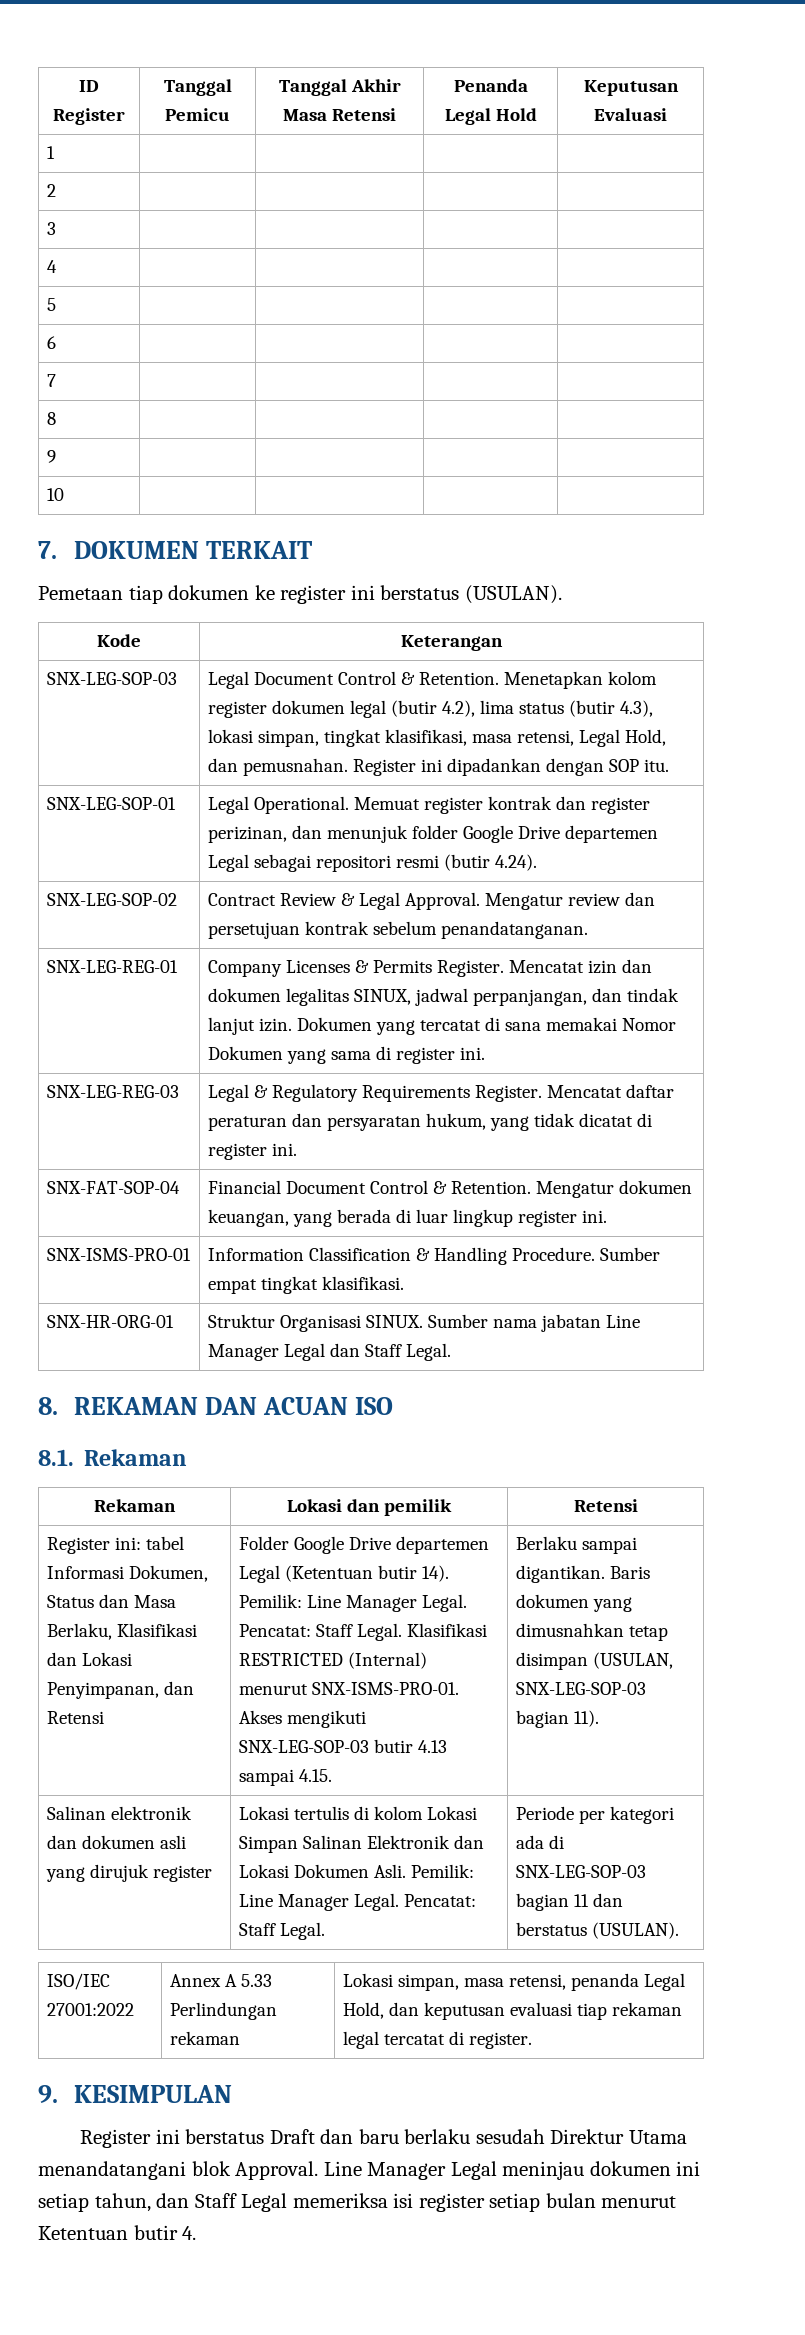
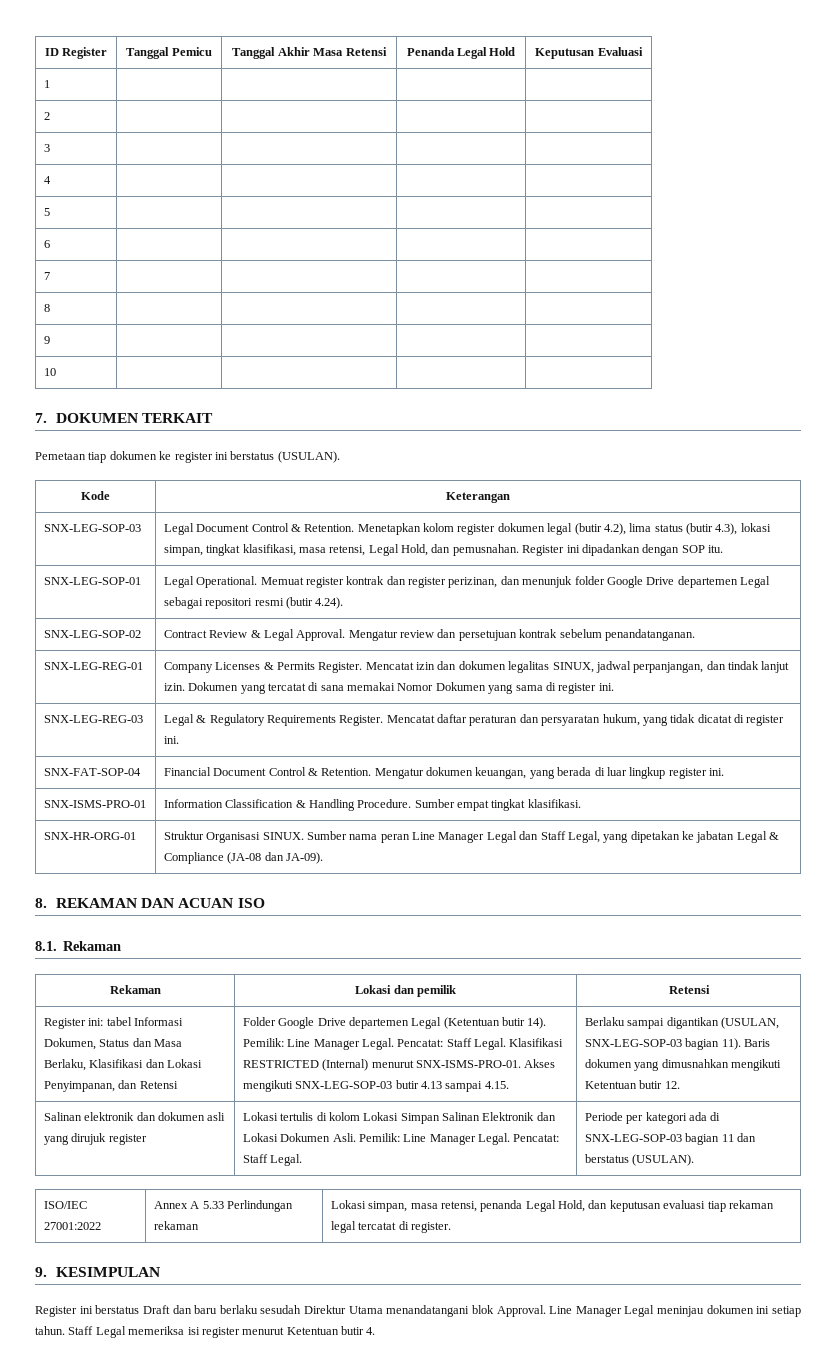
- SNX-HR-ORG-01 | Struktur Organisasi SINUX. Sumber nama jabatan Line Manager Legal dan Staff Legal.
+ SNX-HR-ORG-01 | Struktur Organisasi SINUX. Sumber nama peran Line Manager Legal dan Staff Legal, yang dipetakan ke jabatan Legal & Compliance (JA-08 dan JA-09).
- Berlaku sampai digantikan. Baris dokumen yang dimusnahkan tetap disimpan (USULAN, SNX-LEG-SOP-03 bagian 11).
+ Berlaku sampai digantikan (USULAN, SNX-LEG-SOP-03 bagian 11). Baris dokumen yang dimusnahkan mengikuti Ketentuan butir 12.
- Line Manager Legal meninjau dokumen ini setiap tahun, dan Staff Legal memeriksa isi register setiap bulan menurut Ketentuan butir 4.
+ Line Manager Legal meninjau dokumen ini setiap tahun. Staff Legal memeriksa isi register menurut Ketentuan butir 4.

